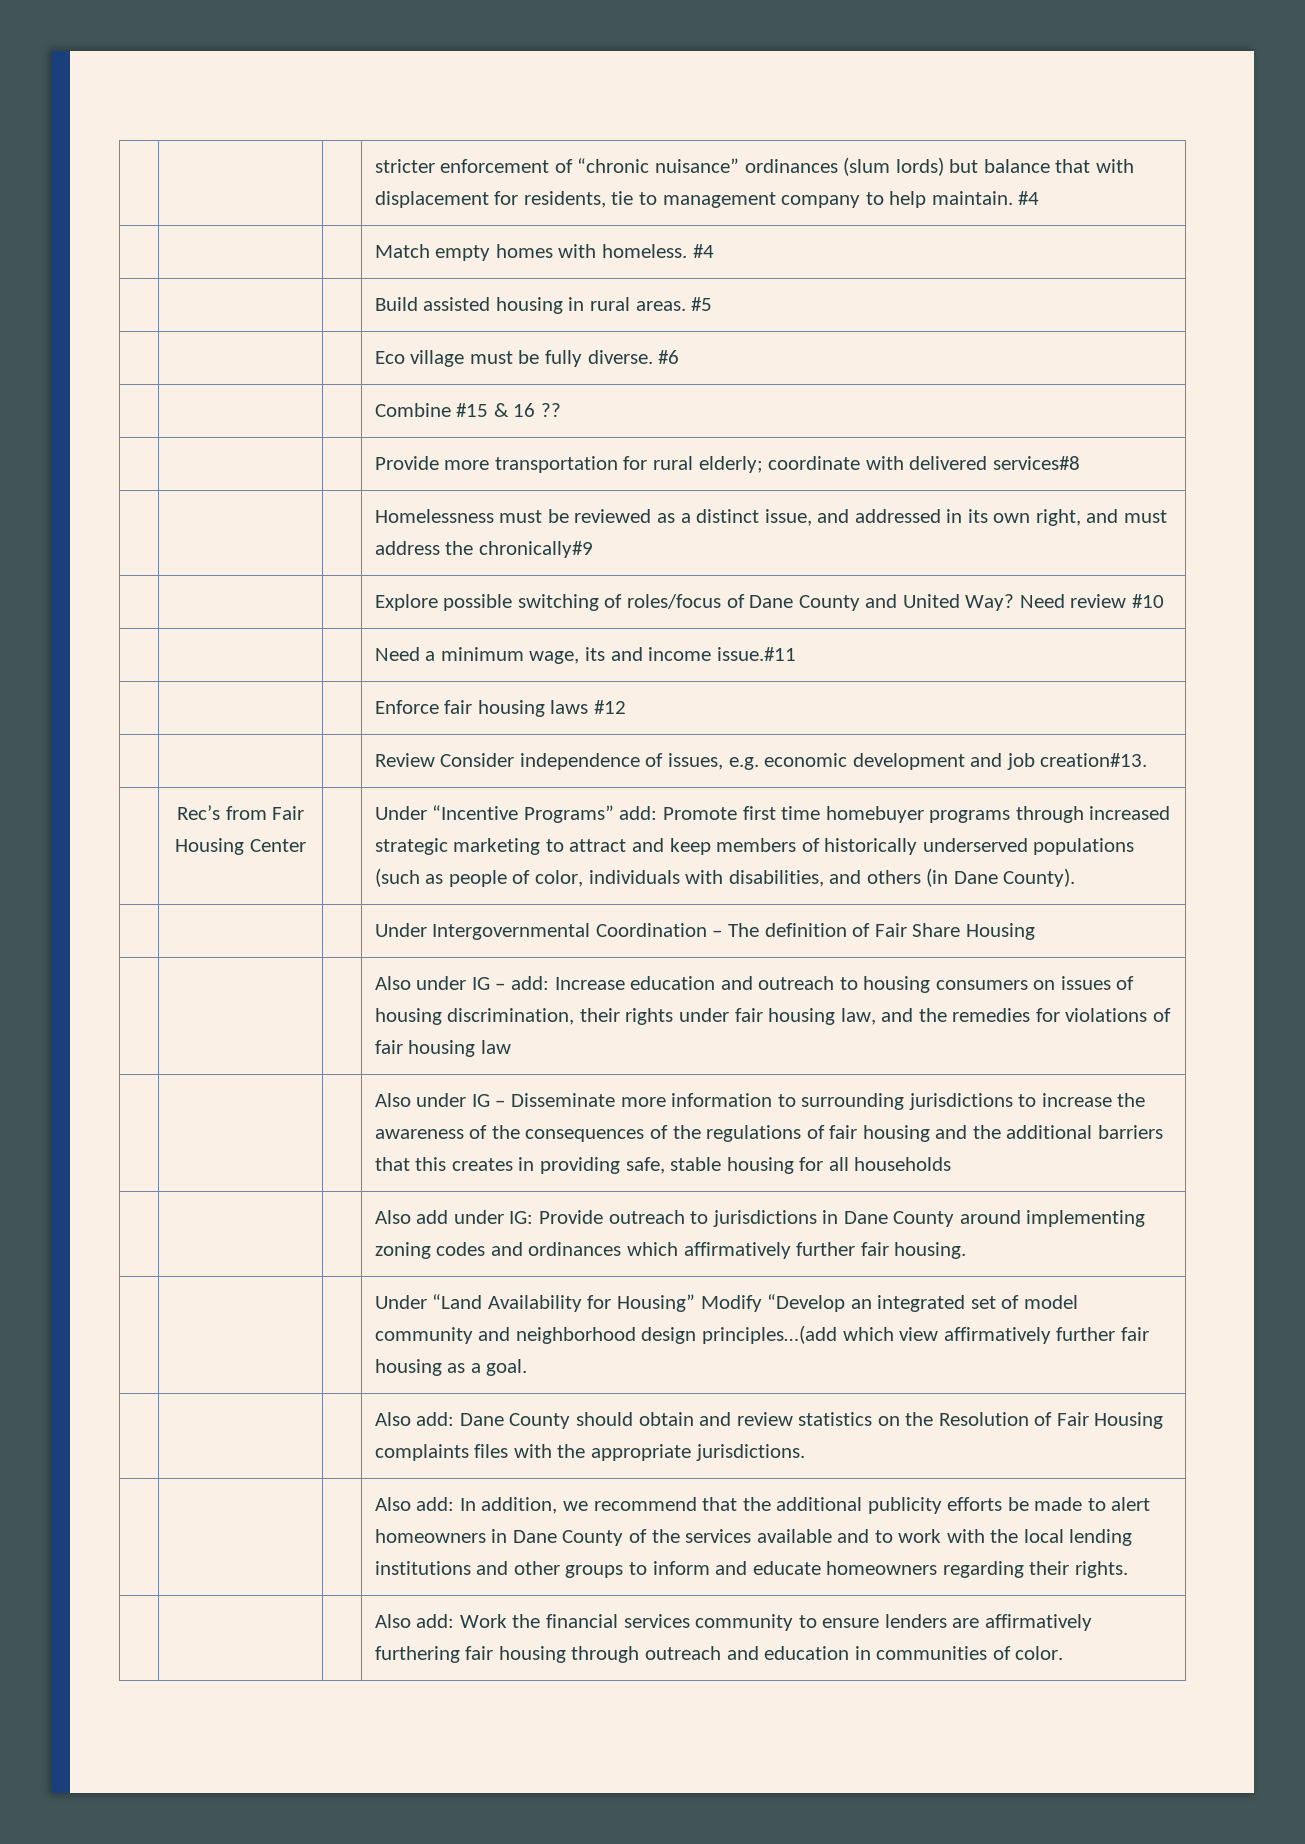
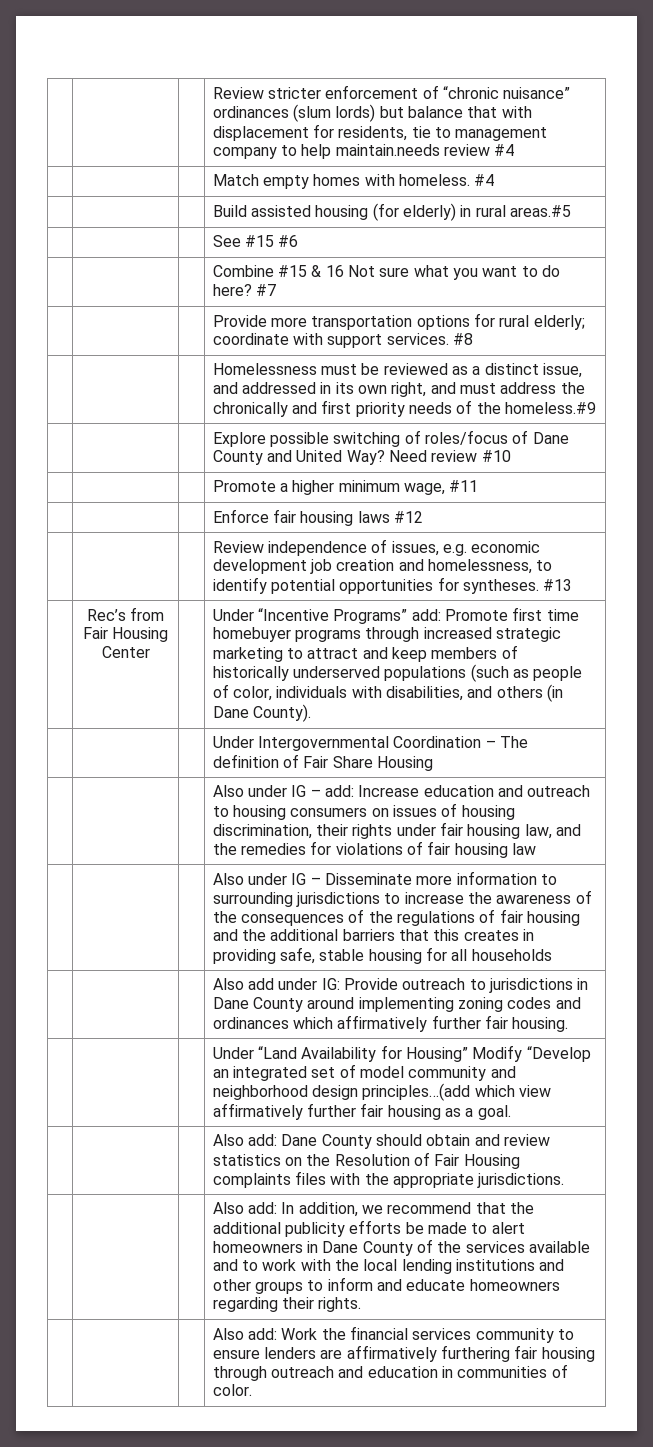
- | | | stricter enforcement of “chronic nuisance” ordinances (slum lords) but balance that with displacement for residents, tie to management company to help maintain. #4
+ | | | Review stricter enforcement of “chronic nuisance” ordinances (slum lords) but balance that with displacement for residents, tie to management company to help maintain.needs review #4
- | | | Build assisted housing in rural areas. #5
- | | | Eco village must be fully diverse. #6
+ | | | Build assisted housing (for elderly) in rural areas.#5
+ | | | See #15 #6
- | | | Combine #15 & 16 ??
+ | | | Combine #15 & 16 Not sure what you want to do here? #7
- | | | Provide more transportation for rural elderly; coordinate with delivered services#8
+ | | | Provide more transportation options for rural elderly; coordinate with support services. #8
- | | | Homelessness must be reviewed as a distinct issue, and addressed in its own right, and must address the chronically#9
+ | | | Homelessness must be reviewed as a distinct issue, and addressed in its own right, and must address the chronically and first priority needs of the homeless.#9
- | | | Need a minimum wage, its and income issue.#11
+ | | | Promote a higher minimum wage, #11
- | | | Review Consider independence of issues, e.g. economic development and job creation#13.
+ | | | Review independence of issues, e.g. economic development job creation and homelessness, to identify potential opportunities for syntheses. #13

